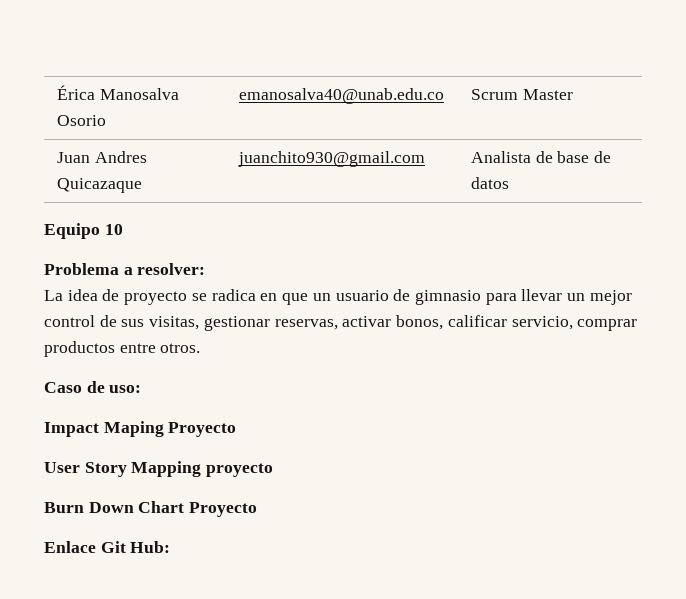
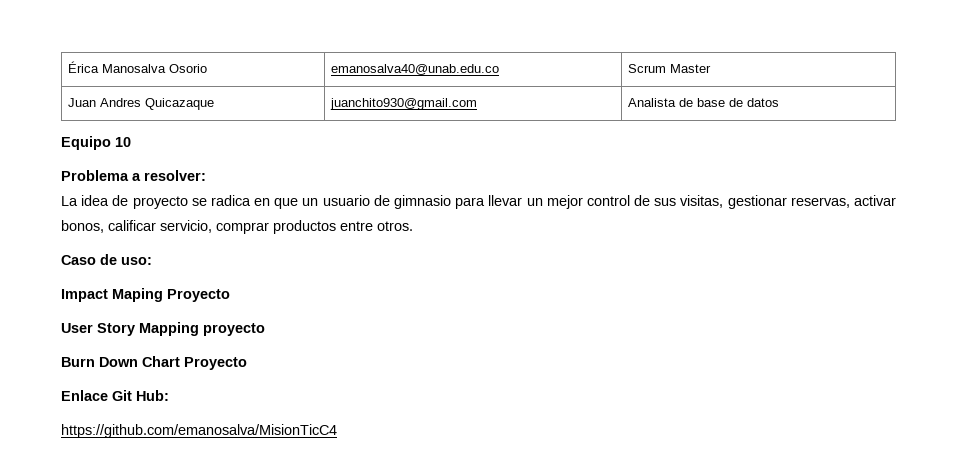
+ https://github.com/emanosalva/MisionTicC4

